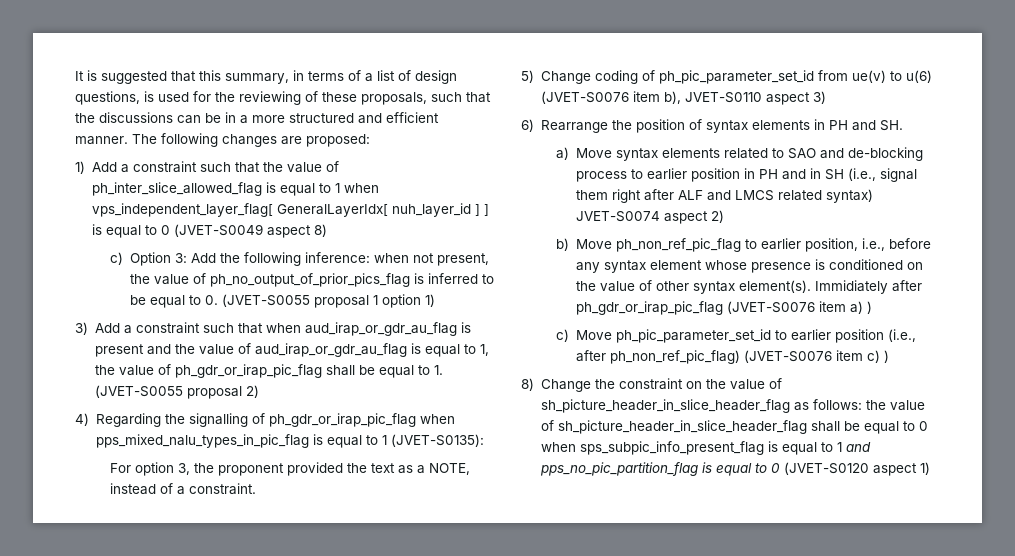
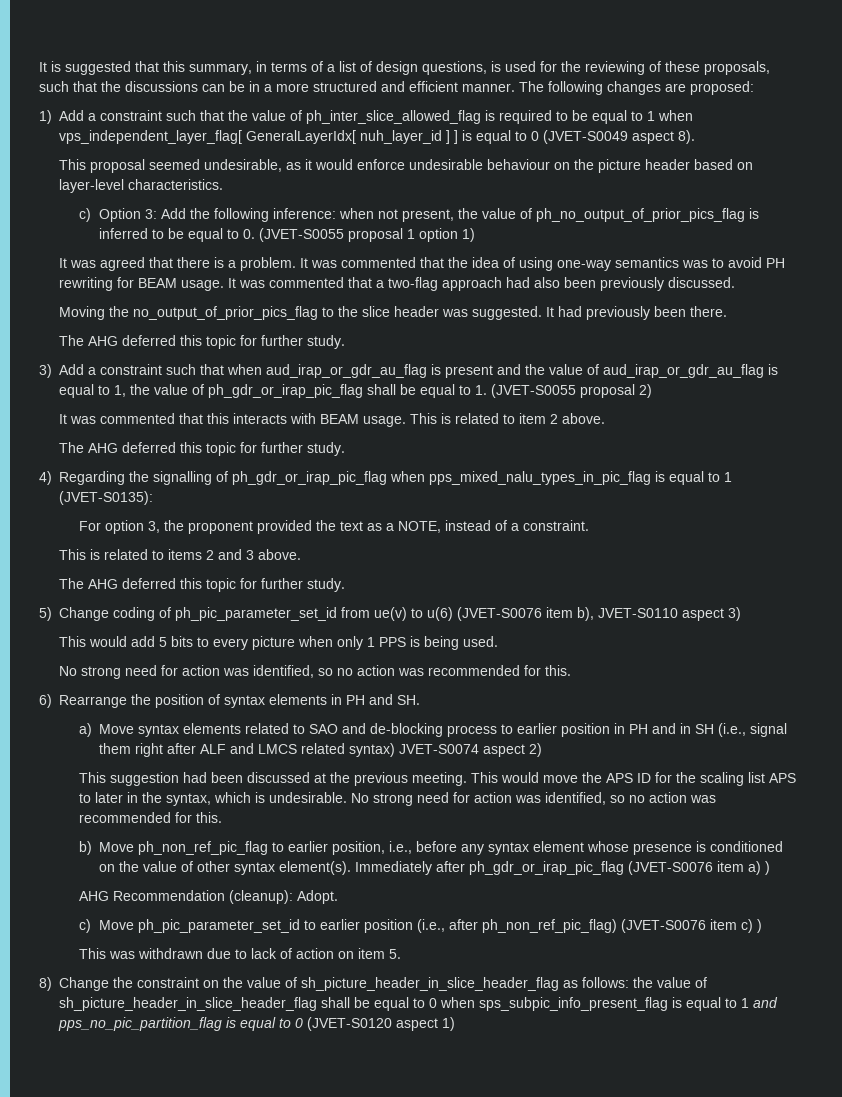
- 1) Add a constraint such that the value of ph_inter_slice_allowed_flag is equal to 1 when vps_independent_layer_flag[ GeneralLayerIdx[ nuh_layer_id ] ] is equal to 0 (JVET-S0049 aspect 8)
+ 1) Add a constraint such that the value of ph_inter_slice_allowed_flag is required to be equal to 1 when vps_independent_layer_flag[ GeneralLayerIdx[ nuh_layer_id ] ] is equal to 0 (JVET-S0049 aspect 8).
+ This proposal seemed undesirable, as it would enforce undesirable behaviour on the picture header based on layer-level characteristics.
+ It was agreed that there is a problem. It was commented that the idea of using one-way semantics was to avoid PH rewriting for BEAM usage. It was commented that a two-flag approach had also been previously discussed.
+ Moving the no_output_of_prior_pics_flag to the slice header was suggested. It had previously been there.
+ The AHG deferred this topic for further study.
+ It was commented that this interacts with BEAM usage. This is related to item 2 above.
+ The AHG deferred this topic for further study.
+ This is related to items 2 and 3 above.
+ The AHG deferred this topic for further study.
+ This would add 5 bits to every picture when only 1 PPS is being used.
+ No strong need for action was identified, so no action was recommended for this.
+ This suggestion had been discussed at the previous meeting. This would move the APS ID for the scaling list APS to later in the syntax, which is undesirable. No strong need for action was identified, so no action was recommended for this.
- Immidiately after ph_gdr_or_irap_pic_flag (JVET-S0076 item a) )
+ Immediately after ph_gdr_or_irap_pic_flag (JVET-S0076 item a) )
+ AHG Recommendation (cleanup): Adopt.
+ This was withdrawn due to lack of action on item 5.

